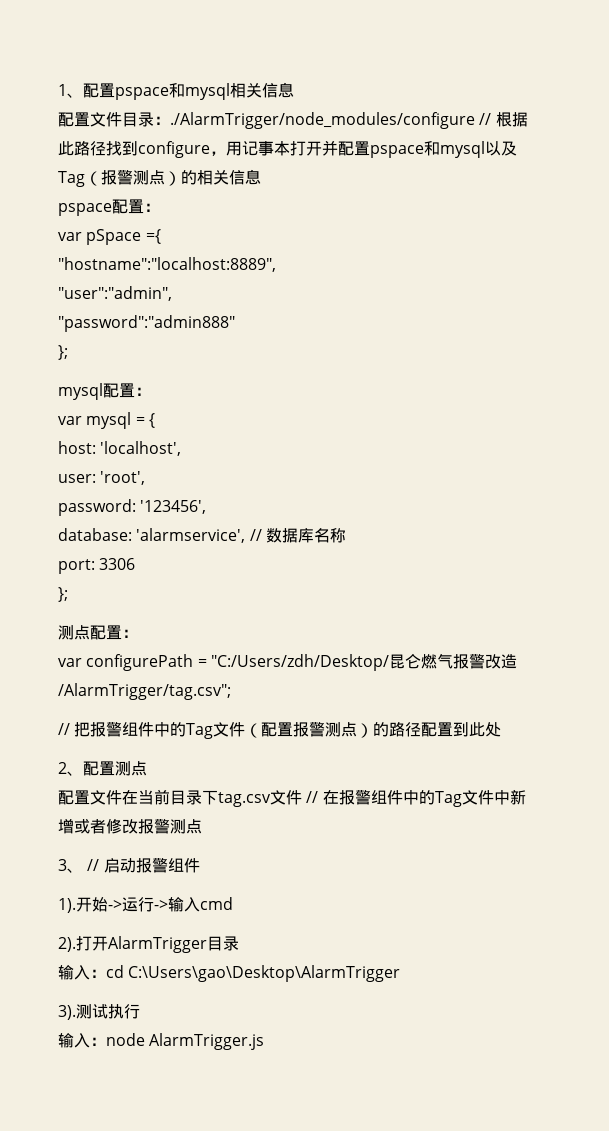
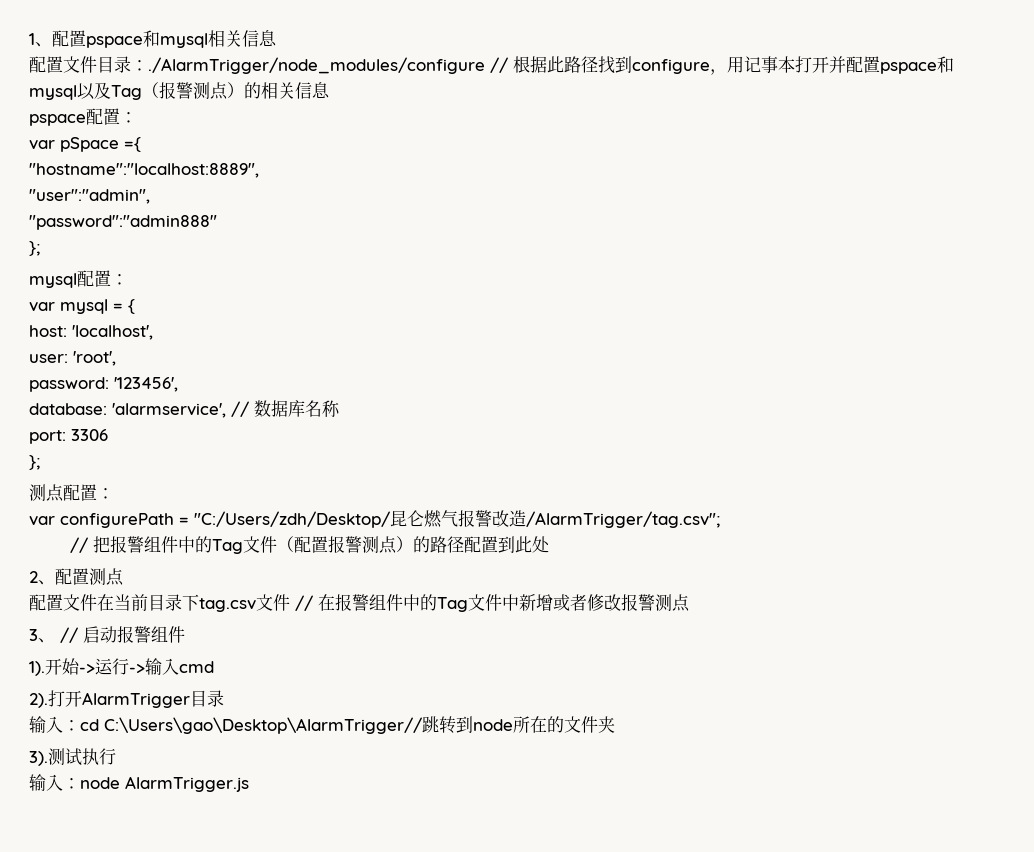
- 输入：cd C:\Users\gao\Desktop\AlarmTrigger
+ 输入：cd C:\Users\gao\Desktop\AlarmTrigger//跳转到node所在的文件夹

